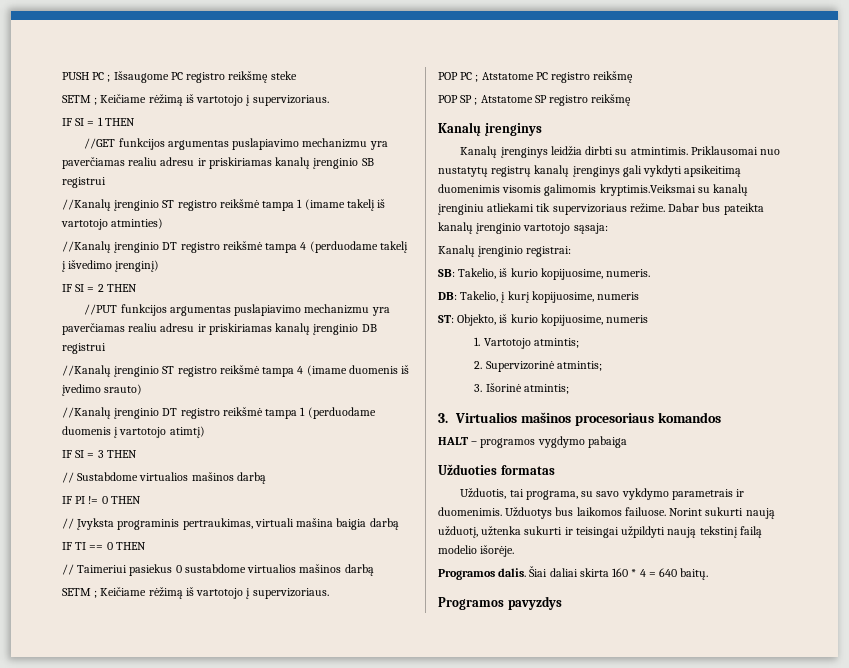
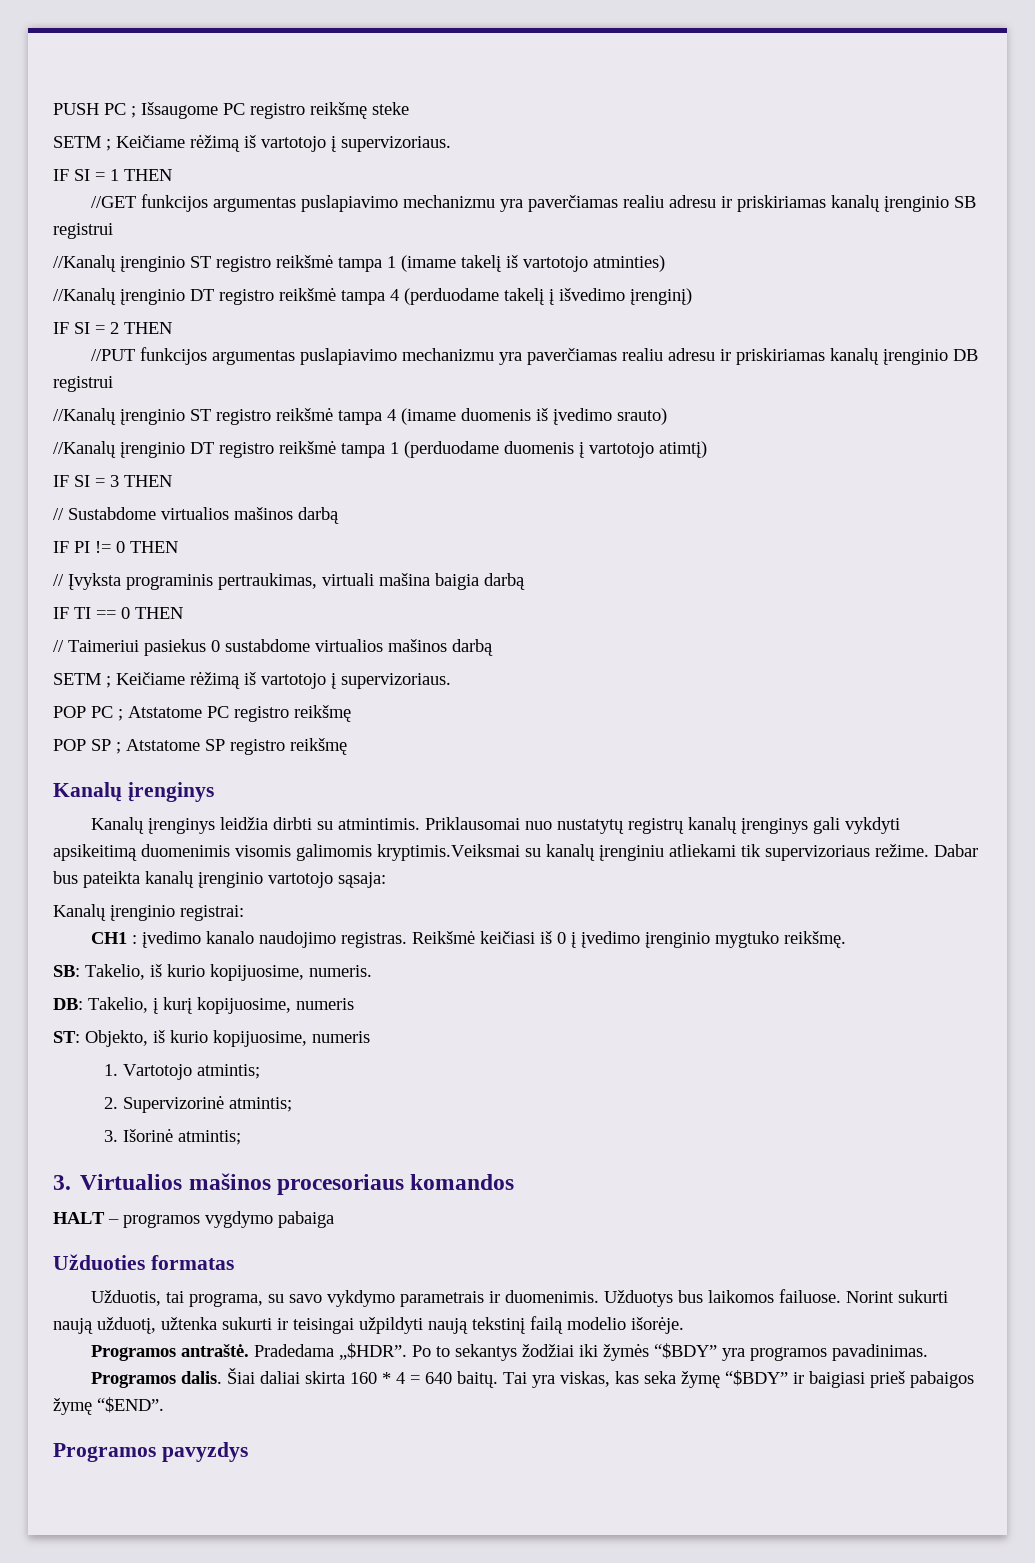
+ CH1 : įvedimo kanalo naudojimo registras. Reikšmė keičiasi iš 0 į įvedimo įrenginio mygtuko reikšmę.
+ Programos antraštė. Pradedama „$HDR”. Po to sekantys žodžiai iki žymės “$BDY” yra programos pavadinimas.
+ Tai yra viskas, kas seka žymę “$BDY” ir baigiasi prieš pabaigos žymę “$END”.

